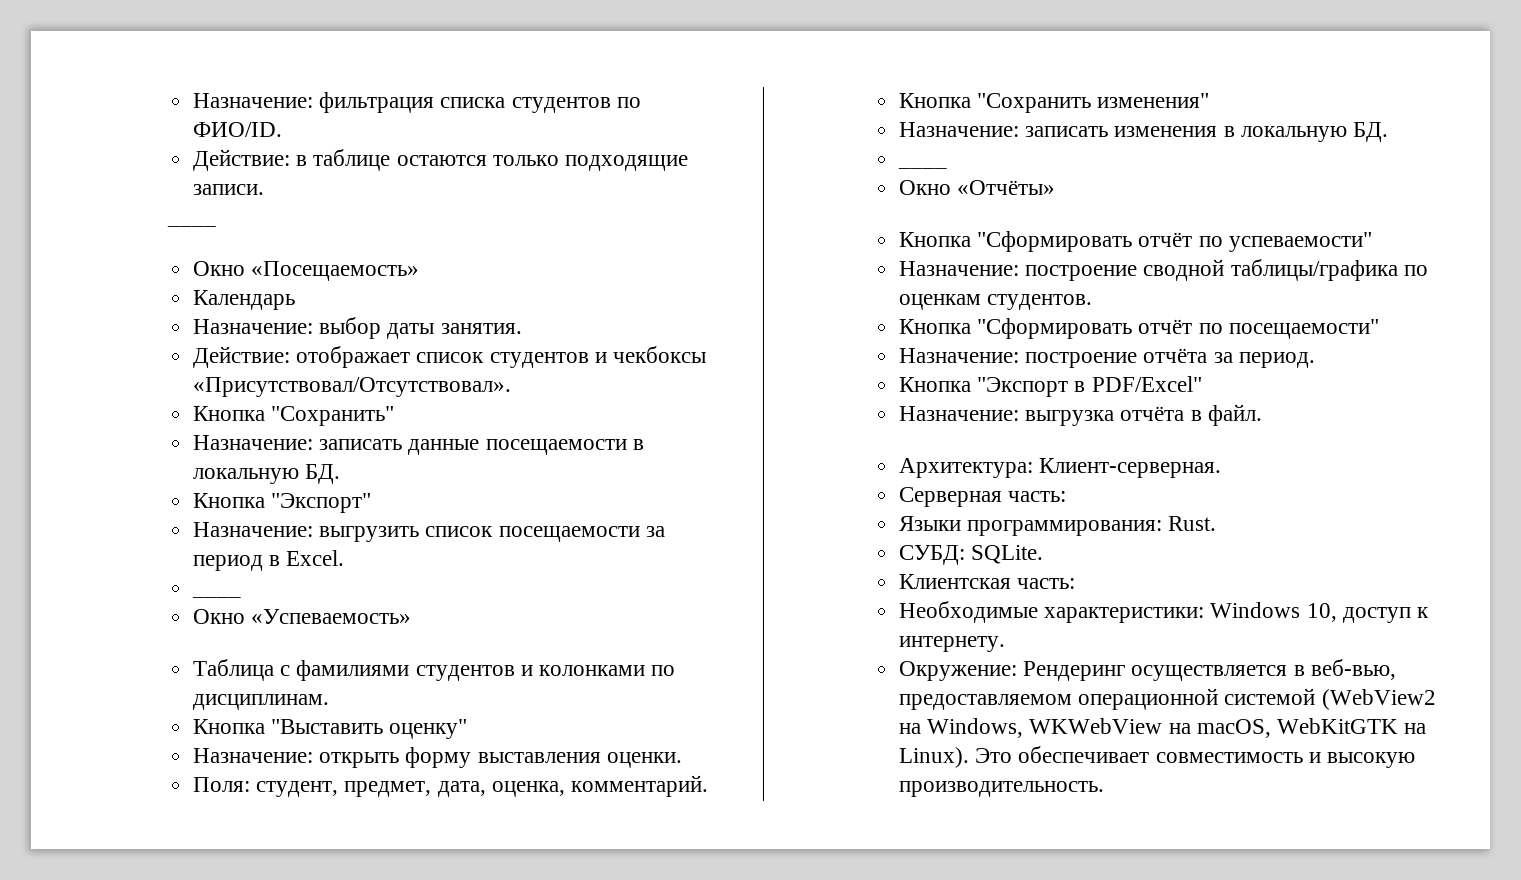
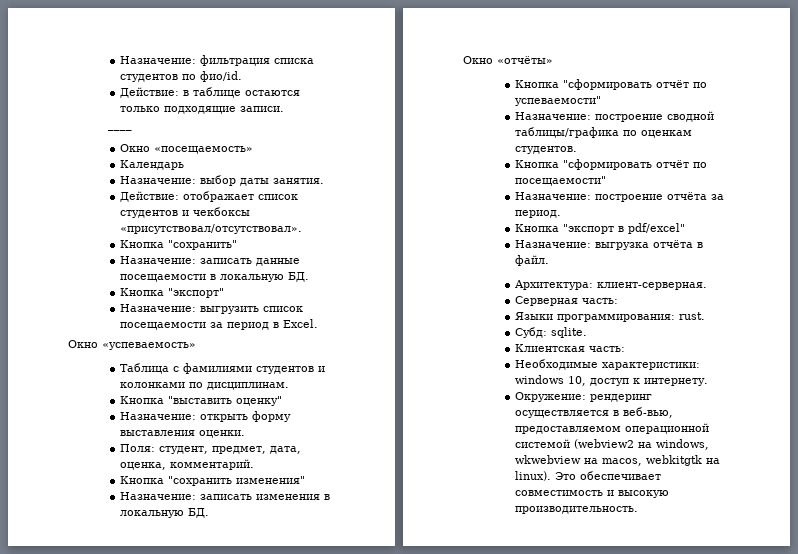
- Назначение: фильтрация списка студентов по ФИО/ID.
+ Назначение: фильтрация списка студентов по фио/id.
- Окно «Посещаемость»
+ Окно «посещаемость»
- Действие: отображает список студентов и чекбоксы «Присутствовал/Отсутствовал».
- Кнопка "Сохранить"
+ Действие: отображает список студентов и чекбоксы «присутствовал/отсутствовал».
+ Кнопка "сохранить"
- Кнопка "Экспорт"
+ Кнопка "экспорт"
  Назначение: выгрузить список посещаемости за период в Excel.
- ____
- Окно «Успеваемость»
+ Окно «успеваемость»
- Кнопка "Выставить оценку"
+ Кнопка "выставить оценку"
- Кнопка "Сохранить изменения"
+ Кнопка "сохранить изменения"
  Назначение: записать изменения в локальную БД.
- ____
- Окно «Отчёты»
- Кнопка "Сформировать отчёт по успеваемости"
+ Окно «отчёты»
+ Кнопка "сформировать отчёт по успеваемости"
- Кнопка "Сформировать отчёт по посещаемости"
+ Кнопка "сформировать отчёт по посещаемости"
- Кнопка "Экспорт в PDF/Excel"
+ Кнопка "экспорт в pdf/excel"
- Архитектура: Клиент-серверная.
+ Архитектура: клиент-серверная.
- Языки программирования: Rust.
- СУБД: SQLite.
+ Языки программирования: rust.
+ Субд: sqlite.
- Необходимые характеристики: Windows 10, доступ к интернету.
+ Необходимые характеристики: windows 10, доступ к интернету.
- Окружение: Рендеринг осуществляется в веб-вью, предоставляемом операционной системой (WebView2 на Windows, WKWebView на macOS, WebKitGTK на Linux).
+ Окружение: рендеринг осуществляется в веб-вью, предоставляемом операционной системой (webview2 на windows, wkwebview на macos, webkitgtk на linux).

